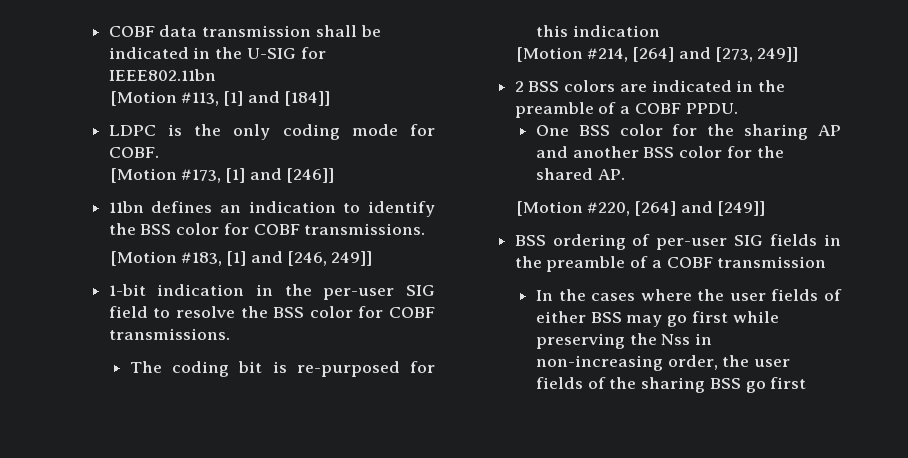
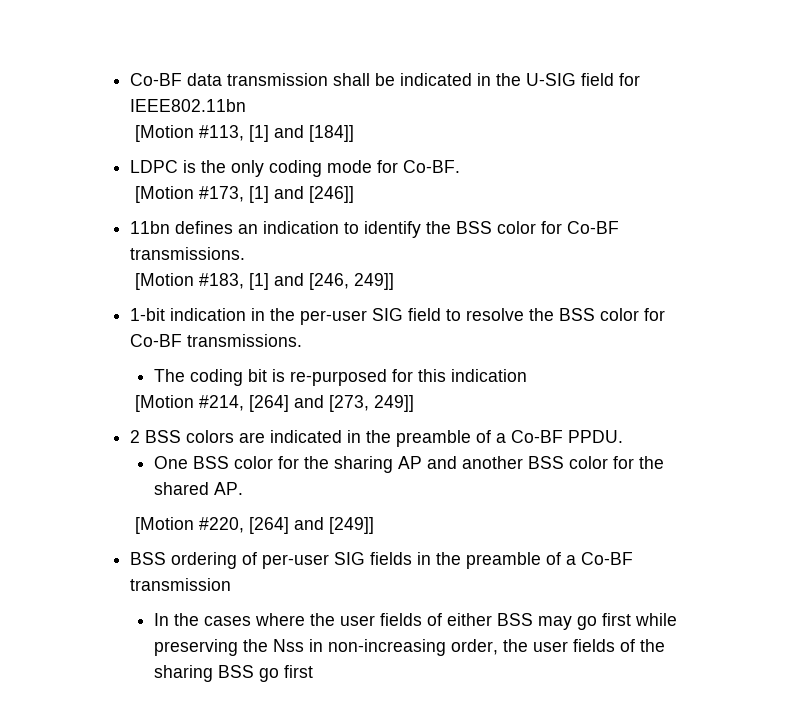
- COBF data transmission shall be indicated in the U-SIG for IEEE802.11bn
+ Co-BF data transmission shall be indicated in the U-SIG field for IEEE802.11bn
- LDPC is the only coding mode for COBF.
+ LDPC is the only coding mode for Co-BF.
- 11bn defines an indication to identify the BSS color for COBF transmissions.
+ 11bn defines an indication to identify the BSS color for Co-BF transmissions.
- 1-bit indication in the per-user SIG field to resolve the BSS color for COBF transmissions.
+ 1-bit indication in the per-user SIG field to resolve the BSS color for Co-BF transmissions.
- 2 BSS colors are indicated in the preamble of a COBF PPDU.
+ 2 BSS colors are indicated in the preamble of a Co-BF PPDU.
- BSS ordering of per-user SIG fields in the preamble of a COBF transmission
+ BSS ordering of per-user SIG fields in the preamble of a Co-BF transmission

